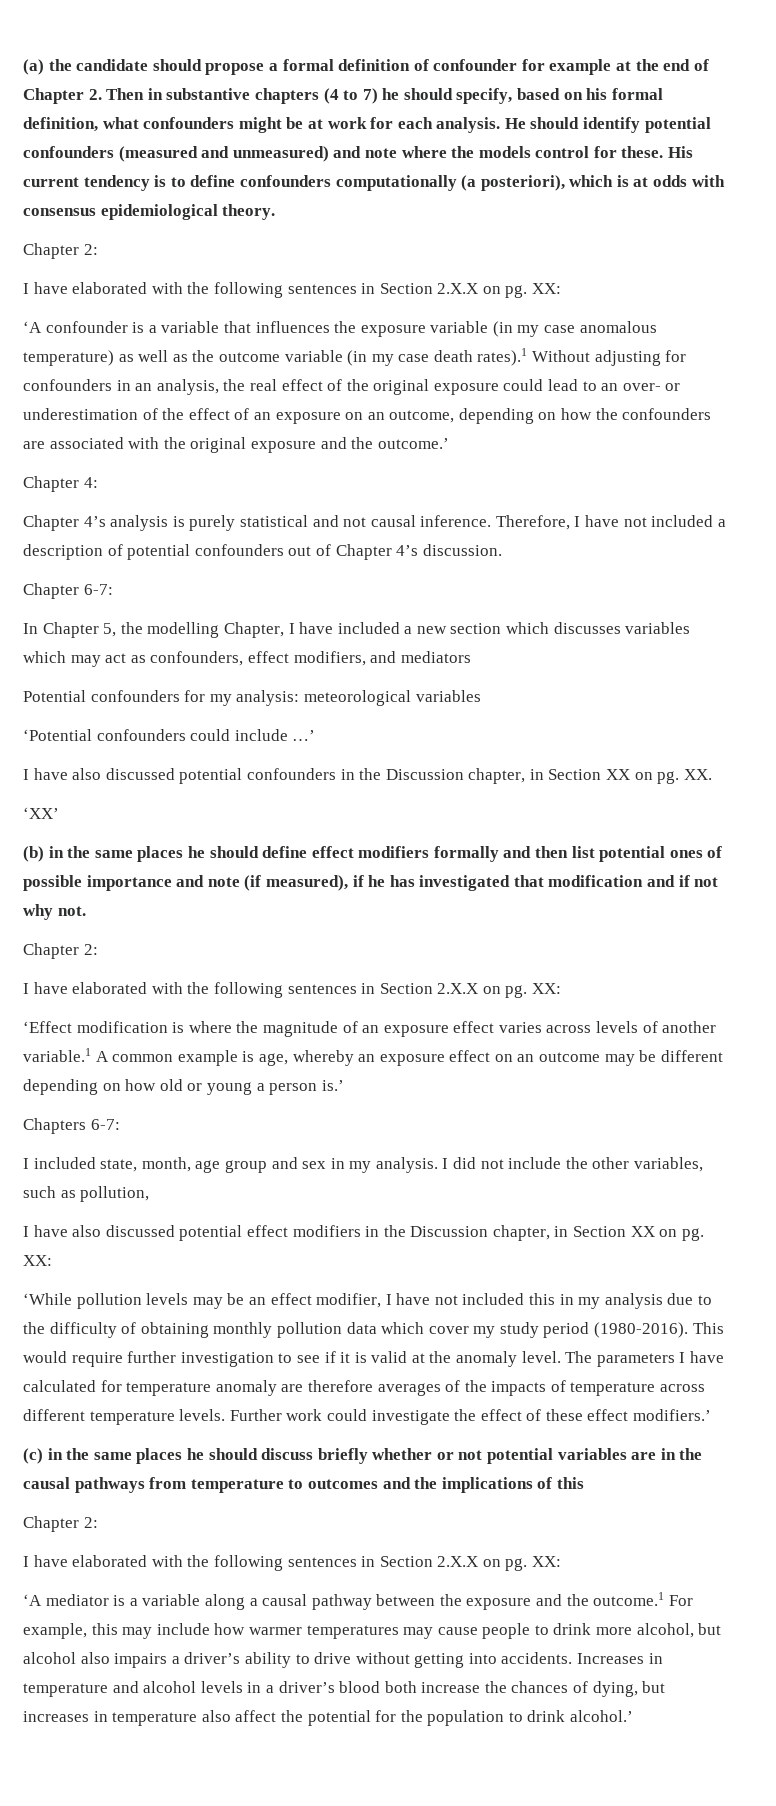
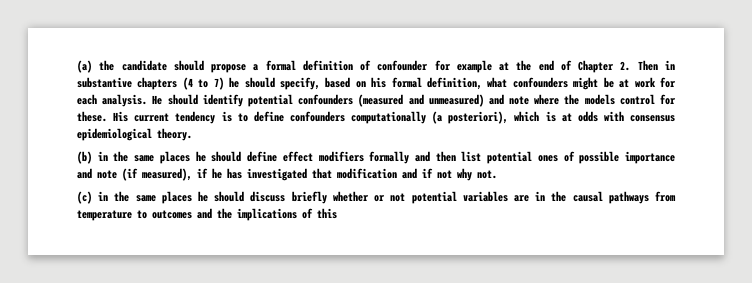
  His current tendency is to define confounders computationally (a posteriori), which is at odds with consensus epidemiological theory.
- Chapter 2:
- I have elaborated with the following sentences in Section 2.X.X on pg. XX:
- ‘A confounder is a variable that influences the exposure variable (in my case anomalous temperature) as well as the outcome variable (in my case death rates).1 Without adjusting for confounders in an analysis, the real effect of the original exposure could lead to an over- or underestimation of the effect of an exposure on an outcome, depending on how the confounders are associated with the original exposure and the outcome.’
- Chapter 4:
- Chapter 4’s analysis is purely statistical and not causal inference. Therefore, I have not included a description of potential confounders out of Chapter 4’s discussion.
- Chapter 6-7:
- In Chapter 5, the modelling Chapter, I have included a new section which discusses variables which may act as confounders, effect modifiers, and mediators
- Potential confounders for my analysis: meteorological variables
- ‘Potential confounders could include …’
- I have also discussed potential confounders in the Discussion chapter, in Section XX on pg. XX.
- ‘XX’
  (b) in the same places he should define effect modifiers formally and then list potential ones of possible importance and note (if measured), if he has investigated that modification and if not why not.
- Chapter 2:
- I have elaborated with the following sentences in Section 2.X.X on pg. XX:
- ‘Effect modification is where the magnitude of an exposure effect varies across levels of another variable.1 A common example is age, whereby an exposure effect on an outcome may be different depending on how old or young a person is.’
- Chapters 6-7:
- I included state, month, age group and sex in my analysis. I did not include the other variables, such as pollution,
- I have also discussed potential effect modifiers in the Discussion chapter, in Section XX on pg. XX:
- ‘While pollution levels may be an effect modifier, I have not included this in my analysis due to the difficulty of obtaining monthly pollution data which cover my study period (1980-2016). This would require further investigation to see if it is valid at the anomaly level. The parameters I have calculated for temperature anomaly are therefore averages of the impacts of temperature across different temperature levels. Further work could investigate the effect of these effect modifiers.’
  (c) in the same places he should discuss briefly whether or not potential variables are in the causal pathways from temperature to outcomes and the implications of this
- Chapter 2:
- I have elaborated with the following sentences in Section 2.X.X on pg. XX:
- ‘A mediator is a variable along a causal pathway between the exposure and the outcome.1 For example, this may include how warmer temperatures may cause people to drink more alcohol, but alcohol also impairs a driver’s ability to drive without getting into accidents. Increases in temperature and alcohol levels in a driver’s blood both increase the chances of dying, but increases in temperature also affect the potential for the population to drink alcohol.’

